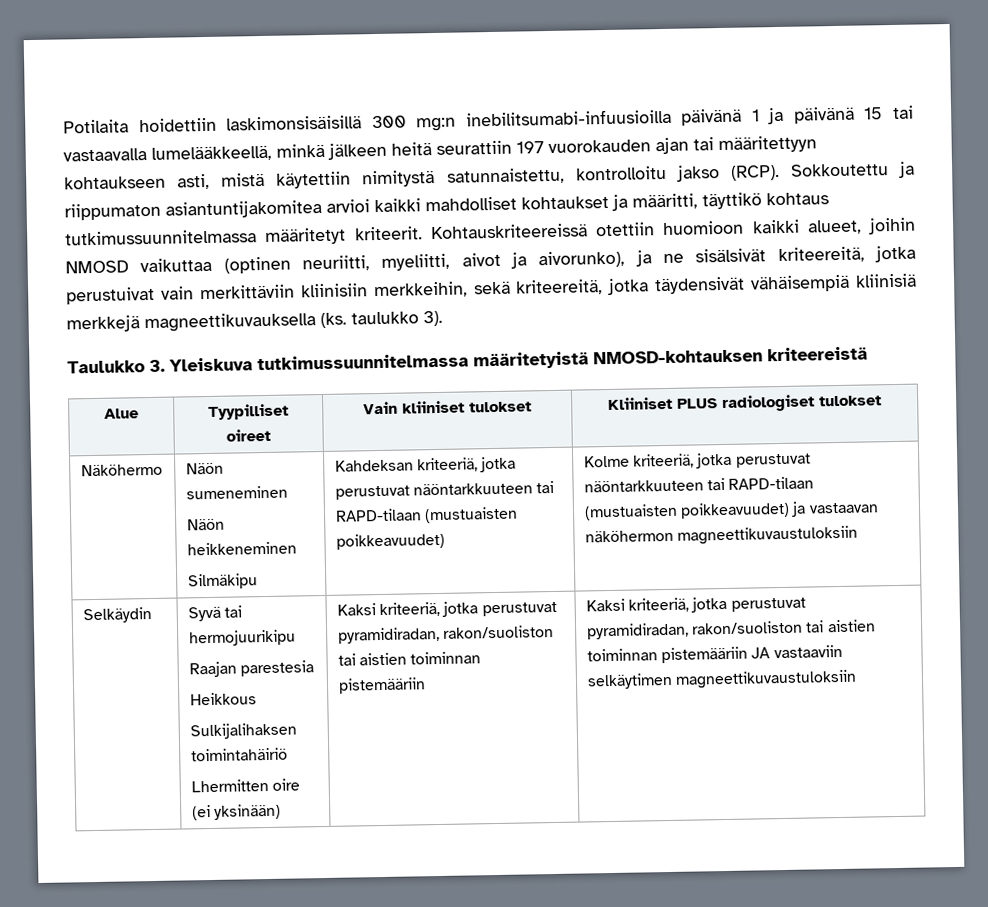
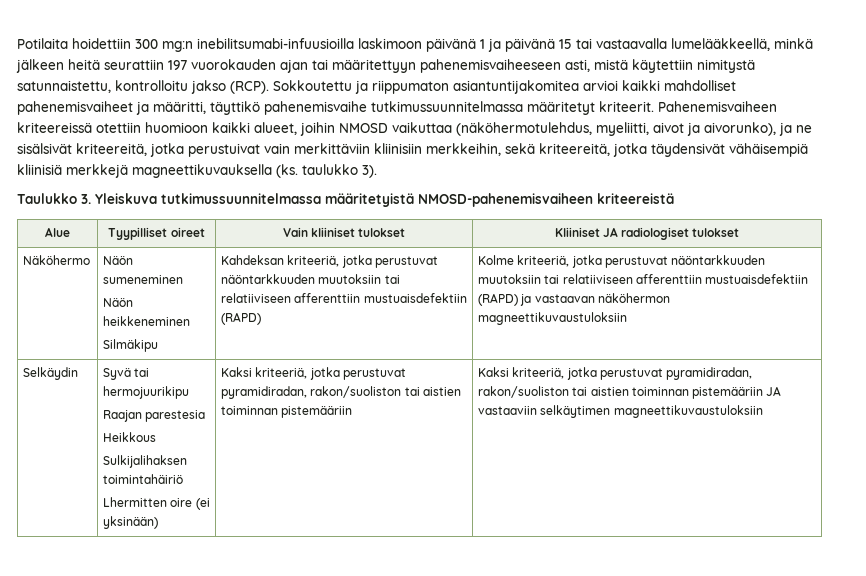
- Potilaita hoidettiin laskimonsisäisillä 300 mg:n inebilitsumabi-infuusioilla päivänä 1 ja päivänä 15 tai vastaavalla lumelääkkeellä, minkä jälkeen heitä seurattiin 197 vuorokauden ajan tai määritettyyn kohtaukseen asti, mistä käytettiin nimitystä satunnaistettu, kontrolloitu jakso (RCP).
+ Potilaita hoidettiin 300 mg:n inebilitsumabi-infuusioilla laskimoon päivänä 1 ja päivänä 15 tai vastaavalla lumelääkkeellä, minkä jälkeen heitä seurattiin 197 vuorokauden ajan tai määritettyyn pahenemisvaiheeseen asti, mistä käytettiin nimitystä satunnaistettu, kontrolloitu jakso (RCP).
- Sokkoutettu ja riippumaton asiantuntijakomitea arvioi kaikki mahdolliset kohtaukset ja määritti, täyttikö kohtaus tutkimussuunnitelmassa määritetyt kriteerit.
+ Sokkoutettu ja riippumaton asiantuntijakomitea arvioi kaikki mahdolliset pahenemisvaiheet ja määritti, täyttikö pahenemisvaihe tutkimussuunnitelmassa määritetyt kriteerit.
- Kohtauskriteereissä otettiin huomioon kaikki alueet, joihin NMOSD vaikuttaa (optinen neuriitti, myeliitti, aivot ja aivorunko), ja ne sisälsivät kriteereitä, jotka perustuivat vain merkittäviin kliinisiin merkkeihin, sekä kriteereitä, jotka täydensivät vähäisempiä kliinisiä merkkejä magneettikuvauksella (ks. taulukko 3).
+ Pahenemisvaiheen kriteereissä otettiin huomioon kaikki alueet, joihin NMOSD vaikuttaa (näköhermotulehdus, myeliitti, aivot ja aivorunko), ja ne sisälsivät kriteereitä, jotka perustuivat vain merkittäviin kliinisiin merkkeihin, sekä kriteereitä, jotka täydensivät vähäisempiä kliinisiä merkkejä magneettikuvauksella (ks. taulukko 3).
- Taulukko 3. Yleiskuva tutkimussuunnitelmassa määritetyistä NMOSD-kohtauksen kriteereistä
+ Taulukko 3. Yleiskuva tutkimussuunnitelmassa määritetyistä NMOSD-pahenemisvaiheen kriteereistä
- Alue | Tyypilliset oireet | Vain kliiniset tulokset | Kliiniset PLUS radiologiset tulokset
+ Alue | Tyypilliset oireet | Vain kliiniset tulokset | Kliiniset JA radiologiset tulokset
  Näköhermo | Näön sumeneminen
  Näön heikkeneminen
- Silmäkipu | Kahdeksan kriteeriä, jotka perustuvat näöntarkkuuteen tai RAPD-tilaan (mustuaisten poikkeavuudet) | Kolme kriteeriä, jotka perustuvat näöntarkkuuteen tai RAPD-tilaan (mustuaisten poikkeavuudet) ja vastaavan näköhermon magneettikuvaustuloksiin
+ Silmäkipu | Kahdeksan kriteeriä, jotka perustuvat näöntarkkuuden muutoksiin tai relatiiviseen afferenttiin mustuaisdefektiin (RAPD) | Kolme kriteeriä, jotka perustuvat näöntarkkuuden muutoksiin tai relatiiviseen afferenttiin mustuaisdefektiin (RAPD) ja vastaavan näköhermon magneettikuvaustuloksiin

